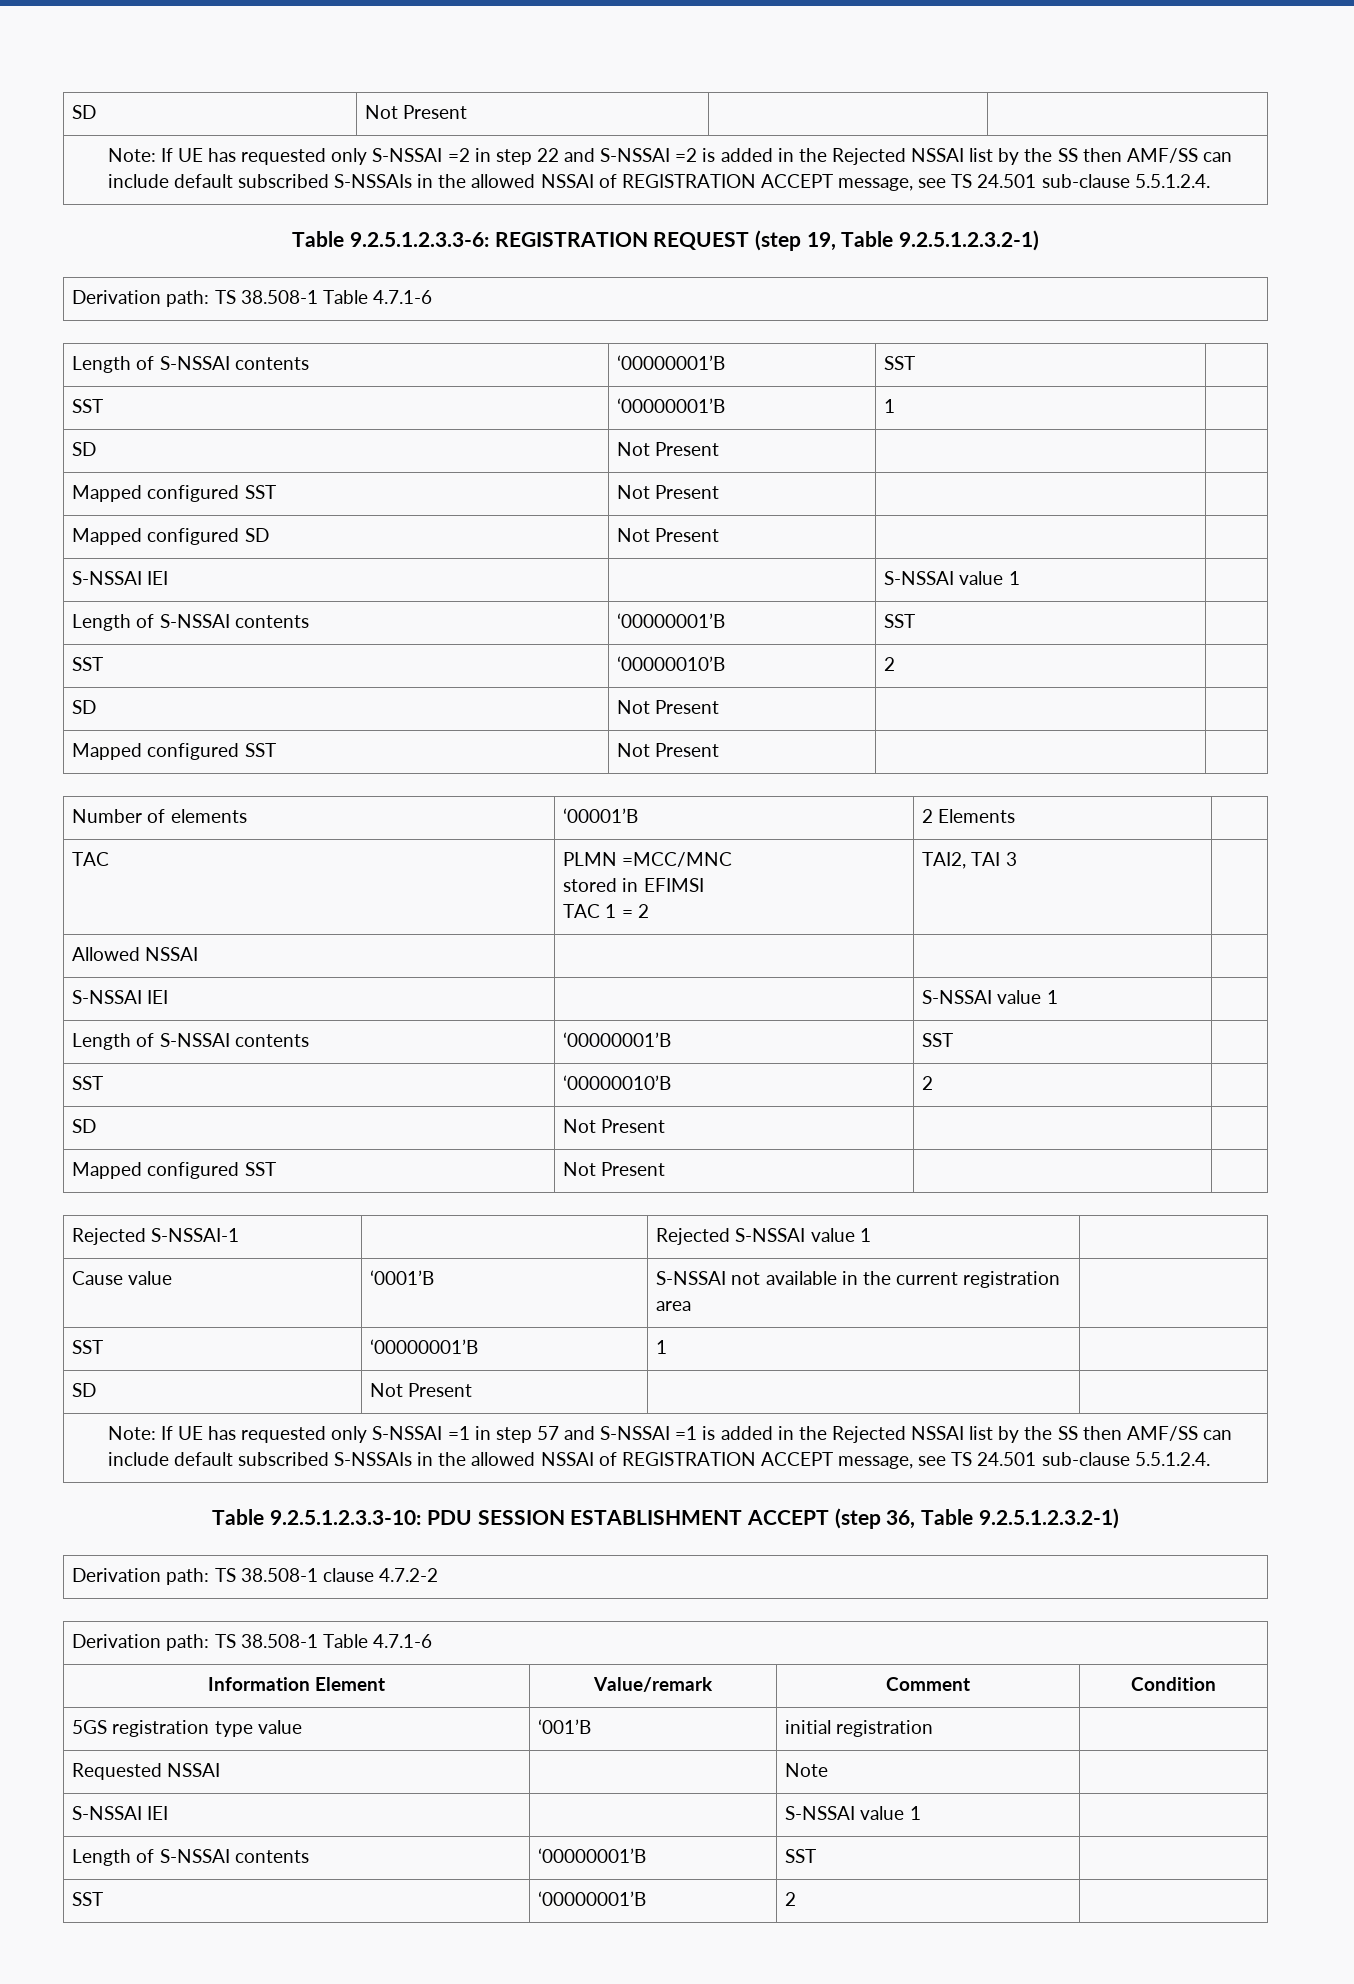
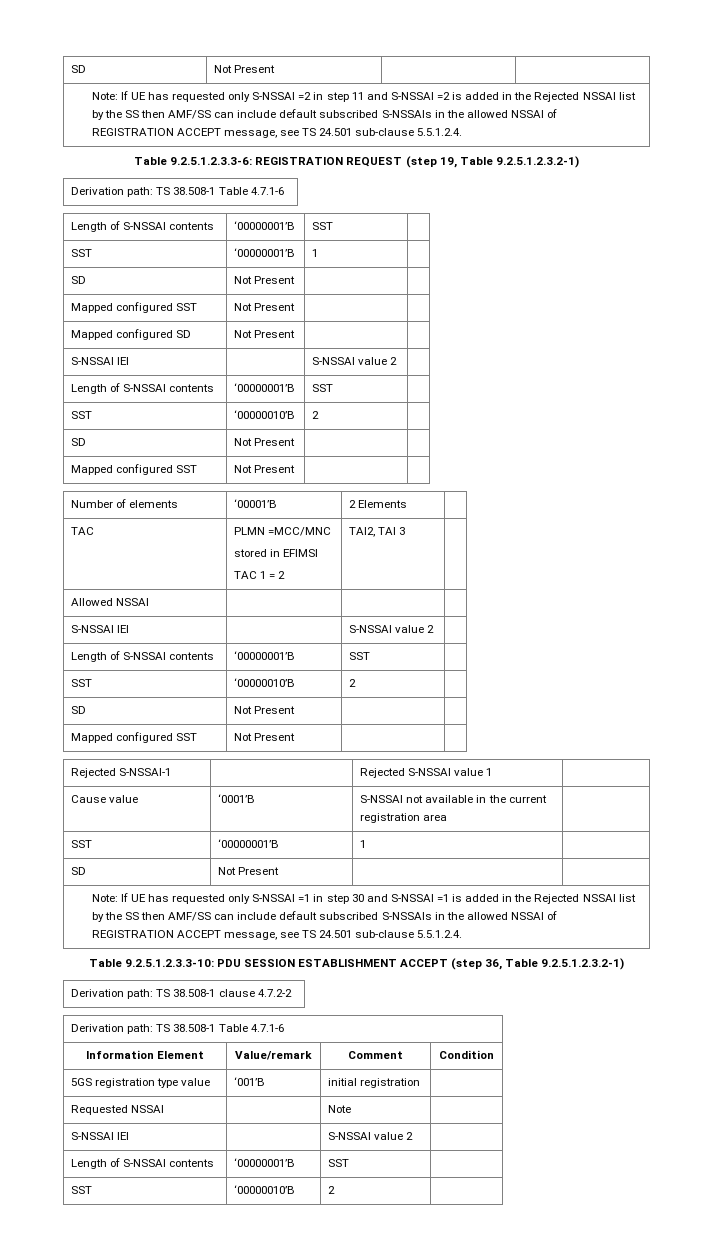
- Note: If UE has requested only S-NSSAI =2 in step 22 and S-NSSAI =2 is added in the Rejected NSSAI list by the SS then AMF/SS can include default subscribed S-NSSAIs in the allowed NSSAI of REGISTRATION ACCEPT message, see TS 24.501 sub-clause 5.5.1.2.4.
+ Note: If UE has requested only S-NSSAI =2 in step 11 and S-NSSAI =2 is added in the Rejected NSSAI list by the SS then AMF/SS can include default subscribed S-NSSAIs in the allowed NSSAI of REGISTRATION ACCEPT message, see TS 24.501 sub-clause 5.5.1.2.4.
  Mapped configured SD | Not Present | |
- S-NSSAI IEI | | S-NSSAI value 1 |
+ S-NSSAI IEI | | S-NSSAI value 2 |
  Allowed NSSAI | | |
- S-NSSAI IEI | | S-NSSAI value 1 |
+ S-NSSAI IEI | | S-NSSAI value 2 |
- Note: If UE has requested only S-NSSAI =1 in step 57 and S-NSSAI =1 is added in the Rejected NSSAI list by the SS then AMF/SS can include default subscribed S-NSSAIs in the allowed NSSAI of REGISTRATION ACCEPT message, see TS 24.501 sub-clause 5.5.1.2.4.
+ Note: If UE has requested only S-NSSAI =1 in step 30 and S-NSSAI =1 is added in the Rejected NSSAI list by the SS then AMF/SS can include default subscribed S-NSSAIs in the allowed NSSAI of REGISTRATION ACCEPT message, see TS 24.501 sub-clause 5.5.1.2.4.
  Requested NSSAI | | Note |
- S-NSSAI IEI | | S-NSSAI value 1 |
+ S-NSSAI IEI | | S-NSSAI value 2 |
  Length of S-NSSAI contents | ‘00000001’B | SST |
- SST | ‘00000001’B | 2 |
+ SST | ‘00000010’B | 2 |

